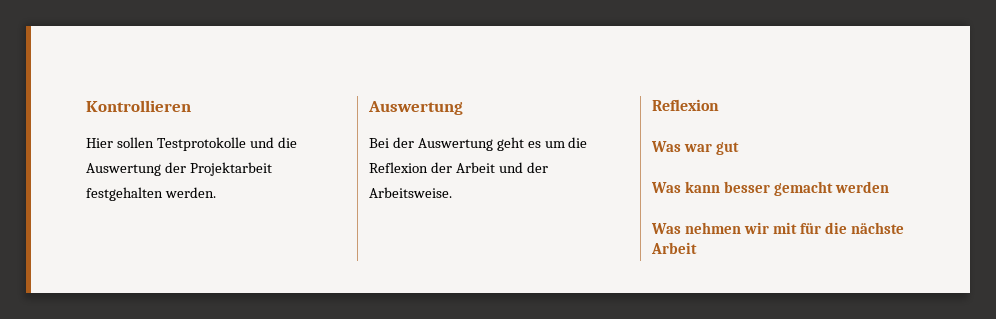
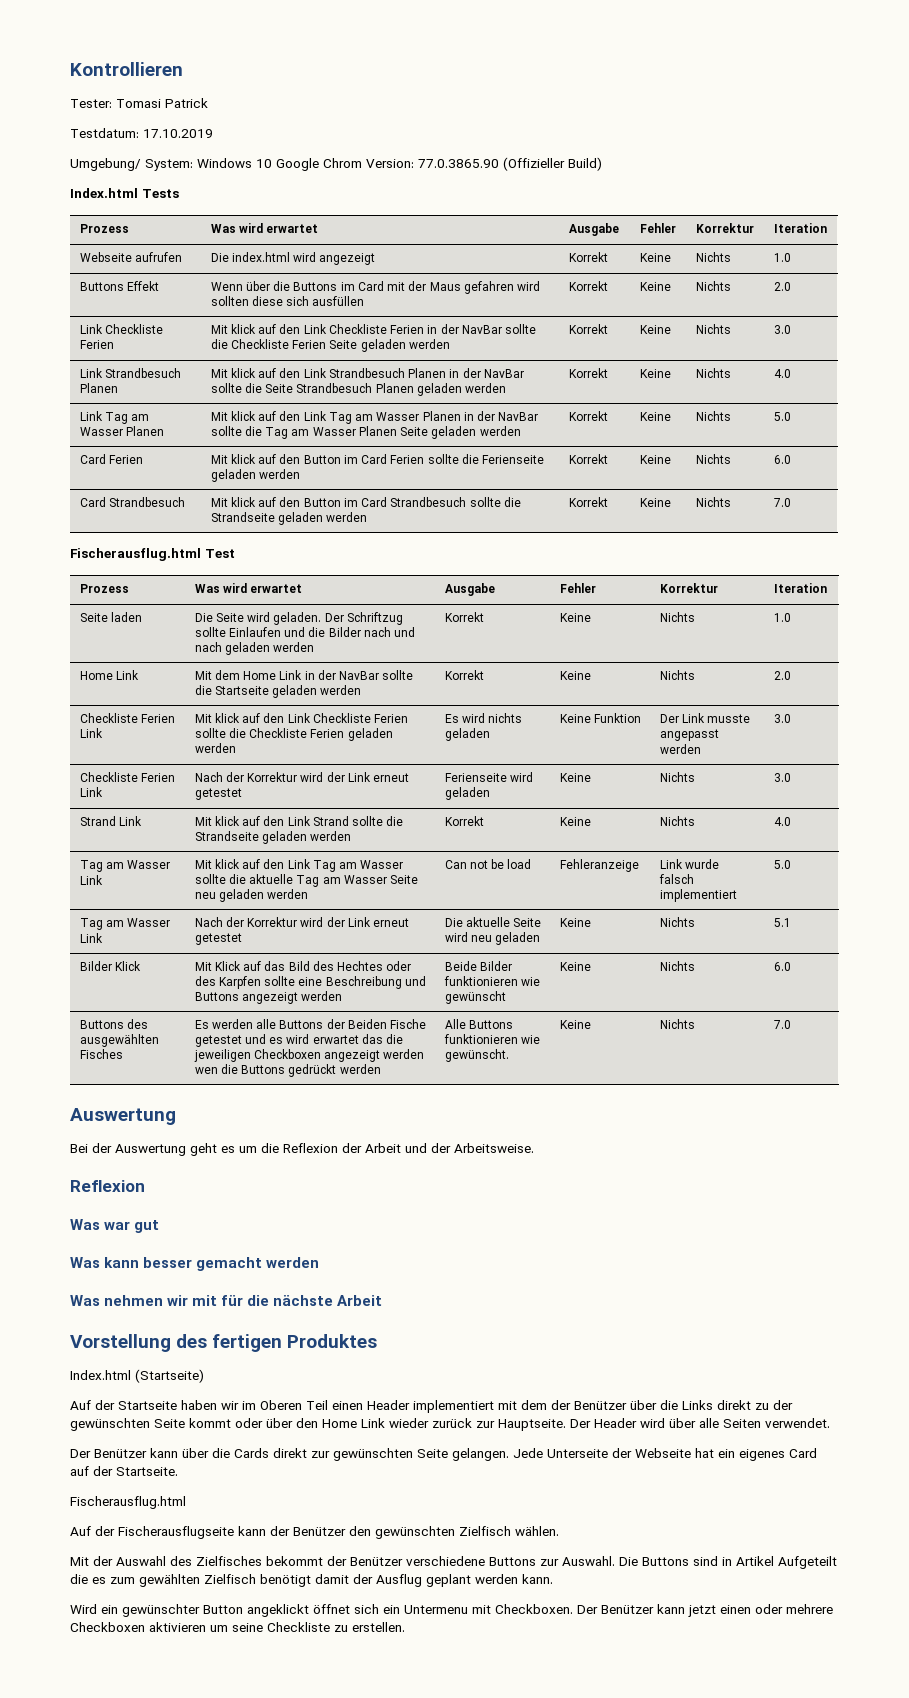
- Hier sollen Testprotokolle und die Auswertung der Projektarbeit festgehalten werden.
+ Tester: Tomasi Patrick
+ Testdatum: 17.10.2019
+ Umgebung/ System: Windows 10 Google Chrom Version: 77.0.3865.90 (Offizieller Build)
+ Index.html Tests
+ Prozess | Was wird erwartet | Ausgabe | Fehler | Korrektur | Iteration
+ Webseite aufrufen | Die index.html wird angezeigt | Korrekt | Keine | Nichts | 1.0
+ Buttons Effekt | Wenn über die Buttons im Card mit der Maus gefahren wird sollten diese sich ausfüllen | Korrekt | Keine | Nichts | 2.0
+ Link Checkliste Ferien | Mit klick auf den Link Checkliste Ferien in der NavBar sollte die Checkliste Ferien Seite geladen werden | Korrekt | Keine | Nichts | 3.0
+ Link Strandbesuch Planen | Mit klick auf den Link Strandbesuch Planen in der NavBar sollte die Seite Strandbesuch Planen geladen werden | Korrekt | Keine | Nichts | 4.0
+ Link Tag am Wasser Planen | Mit klick auf den Link Tag am Wasser Planen in der NavBar sollte die Tag am Wasser Planen Seite geladen werden | Korrekt | Keine | Nichts | 5.0
+ Card Ferien | Mit klick auf den Button im Card Ferien sollte die Ferienseite geladen werden | Korrekt | Keine | Nichts | 6.0
+ Card Strandbesuch | Mit klick auf den Button im Card Strandbesuch sollte die Strandseite geladen werden | Korrekt | Keine | Nichts | 7.0
+ Fischerausflug.html Test
+ Prozess | Was wird erwartet | Ausgabe | Fehler | Korrektur | Iteration
+ Seite laden | Die Seite wird geladen. Der Schriftzug sollte Einlaufen und die Bilder nach und nach geladen werden | Korrekt | Keine | Nichts | 1.0
+ Home Link | Mit dem Home Link in der NavBar sollte die Startseite geladen werden | Korrekt | Keine | Nichts | 2.0
+ Checkliste Ferien Link | Mit klick auf den Link Checkliste Ferien sollte die Checkliste Ferien geladen werden | Es wird nichts geladen | Keine Funktion | Der Link musste angepasst werden | 3.0
+ Checkliste Ferien Link | Nach der Korrektur wird der Link erneut getestet | Ferienseite wird geladen | Keine | Nichts | 3.0
+ Strand Link | Mit klick auf den Link Strand sollte die Strandseite geladen werden | Korrekt | Keine | Nichts | 4.0
+ Tag am Wasser Link | Mit klick auf den Link Tag am Wasser sollte die aktuelle Tag am Wasser Seite neu geladen werden | Can not be load | Fehleranzeige | Link wurde falsch implementiert | 5.0
+ Tag am Wasser Link | Nach der Korrektur wird der Link erneut getestet | Die aktuelle Seite wird neu geladen | Keine | Nichts | 5.1
+ Bilder Klick | Mit Klick auf das Bild des Hechtes oder des Karpfen sollte eine Beschreibung und Buttons angezeigt werden | Beide Bilder funktionieren wie gewünscht | Keine | Nichts | 6.0
+ Buttons des ausgewählten Fisches | Es werden alle Buttons der Beiden Fische getestet und es wird erwartet das die jeweiligen Checkboxen angezeigt werden wen die Buttons gedrückt werden | Alle Buttons funktionieren wie gewünscht. | Keine | Nichts | 7.0
+ Vorstellung des fertigen Produktes
+ Index.html (Startseite)
+ Auf der Startseite haben wir im Oberen Teil einen Header implementiert mit dem der Benützer über die Links direkt zu der gewünschten Seite kommt oder über den Home Link wieder zurück zur Hauptseite. Der Header wird über alle Seiten verwendet.
+ Der Benützer kann über die Cards direkt zur gewünschten Seite gelangen. Jede Unterseite der Webseite hat ein eigenes Card auf der Startseite.
+ Fischerausflug.html
+ Auf der Fischerausflugseite kann der Benützer den gewünschten Zielfisch wählen.
+ Mit der Auswahl des Zielfisches bekommt der Benützer verschiedene Buttons zur Auswahl. Die Buttons sind in Artikel Aufgeteilt die es zum gewählten Zielfisch benötigt damit der Ausflug geplant werden kann.
+ Wird ein gewünschter Button angeklickt öffnet sich ein Untermenu mit Checkboxen. Der Benützer kann jetzt einen oder mehrere Checkboxen aktivieren um seine Checkliste zu erstellen.

